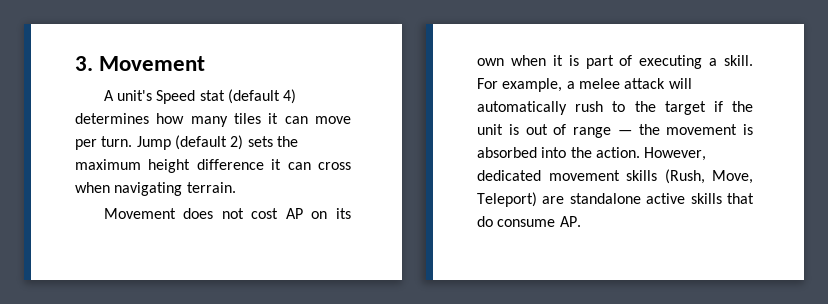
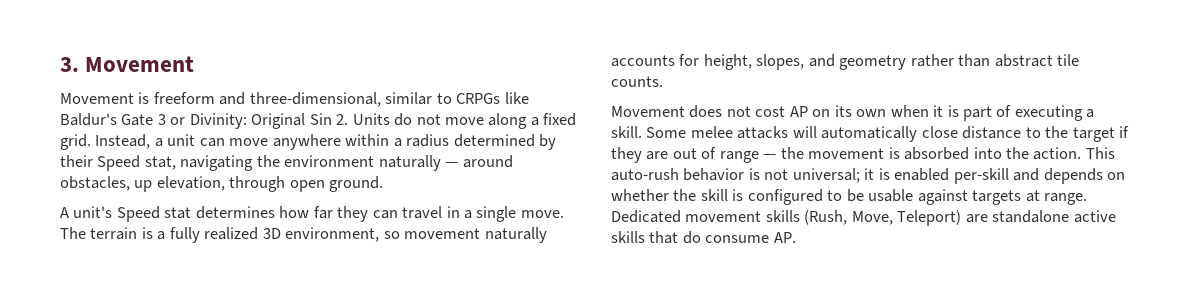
- A unit's Speed stat (default 4) determines how many tiles it can move per turn. Jump (default 2) sets the maximum height difference it can cross when navigating terrain.
+ Movement is freeform and three-dimensional, similar to CRPGs like Baldur's Gate 3 or Divinity: Original Sin 2. Units do not move along a fixed grid. Instead, a unit can move anywhere within a radius determined by their Speed stat, navigating the environment naturally — around obstacles, up elevation, through open ground.
+ A unit's Speed stat determines how far they can travel in a single move. The terrain is a fully realized 3D environment, so movement naturally accounts for height, slopes, and geometry rather than abstract tile counts.
- For example, a melee attack will automatically rush to the target if the unit is out of range — the movement is absorbed into the action.
+ Some melee attacks will automatically close distance to the target if they are out of range — the movement is absorbed into the action.
- However, dedicated movement skills (Rush, Move, Teleport) are standalone active skills that do consume AP.
+ This auto-rush behavior is not universal; it is enabled per-skill and depends on whether the skill is configured to be usable against targets at range. Dedicated movement skills (Rush, Move, Teleport) are standalone active skills that do consume AP.

